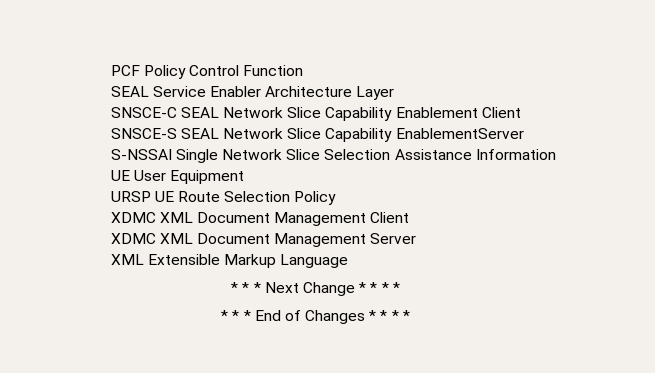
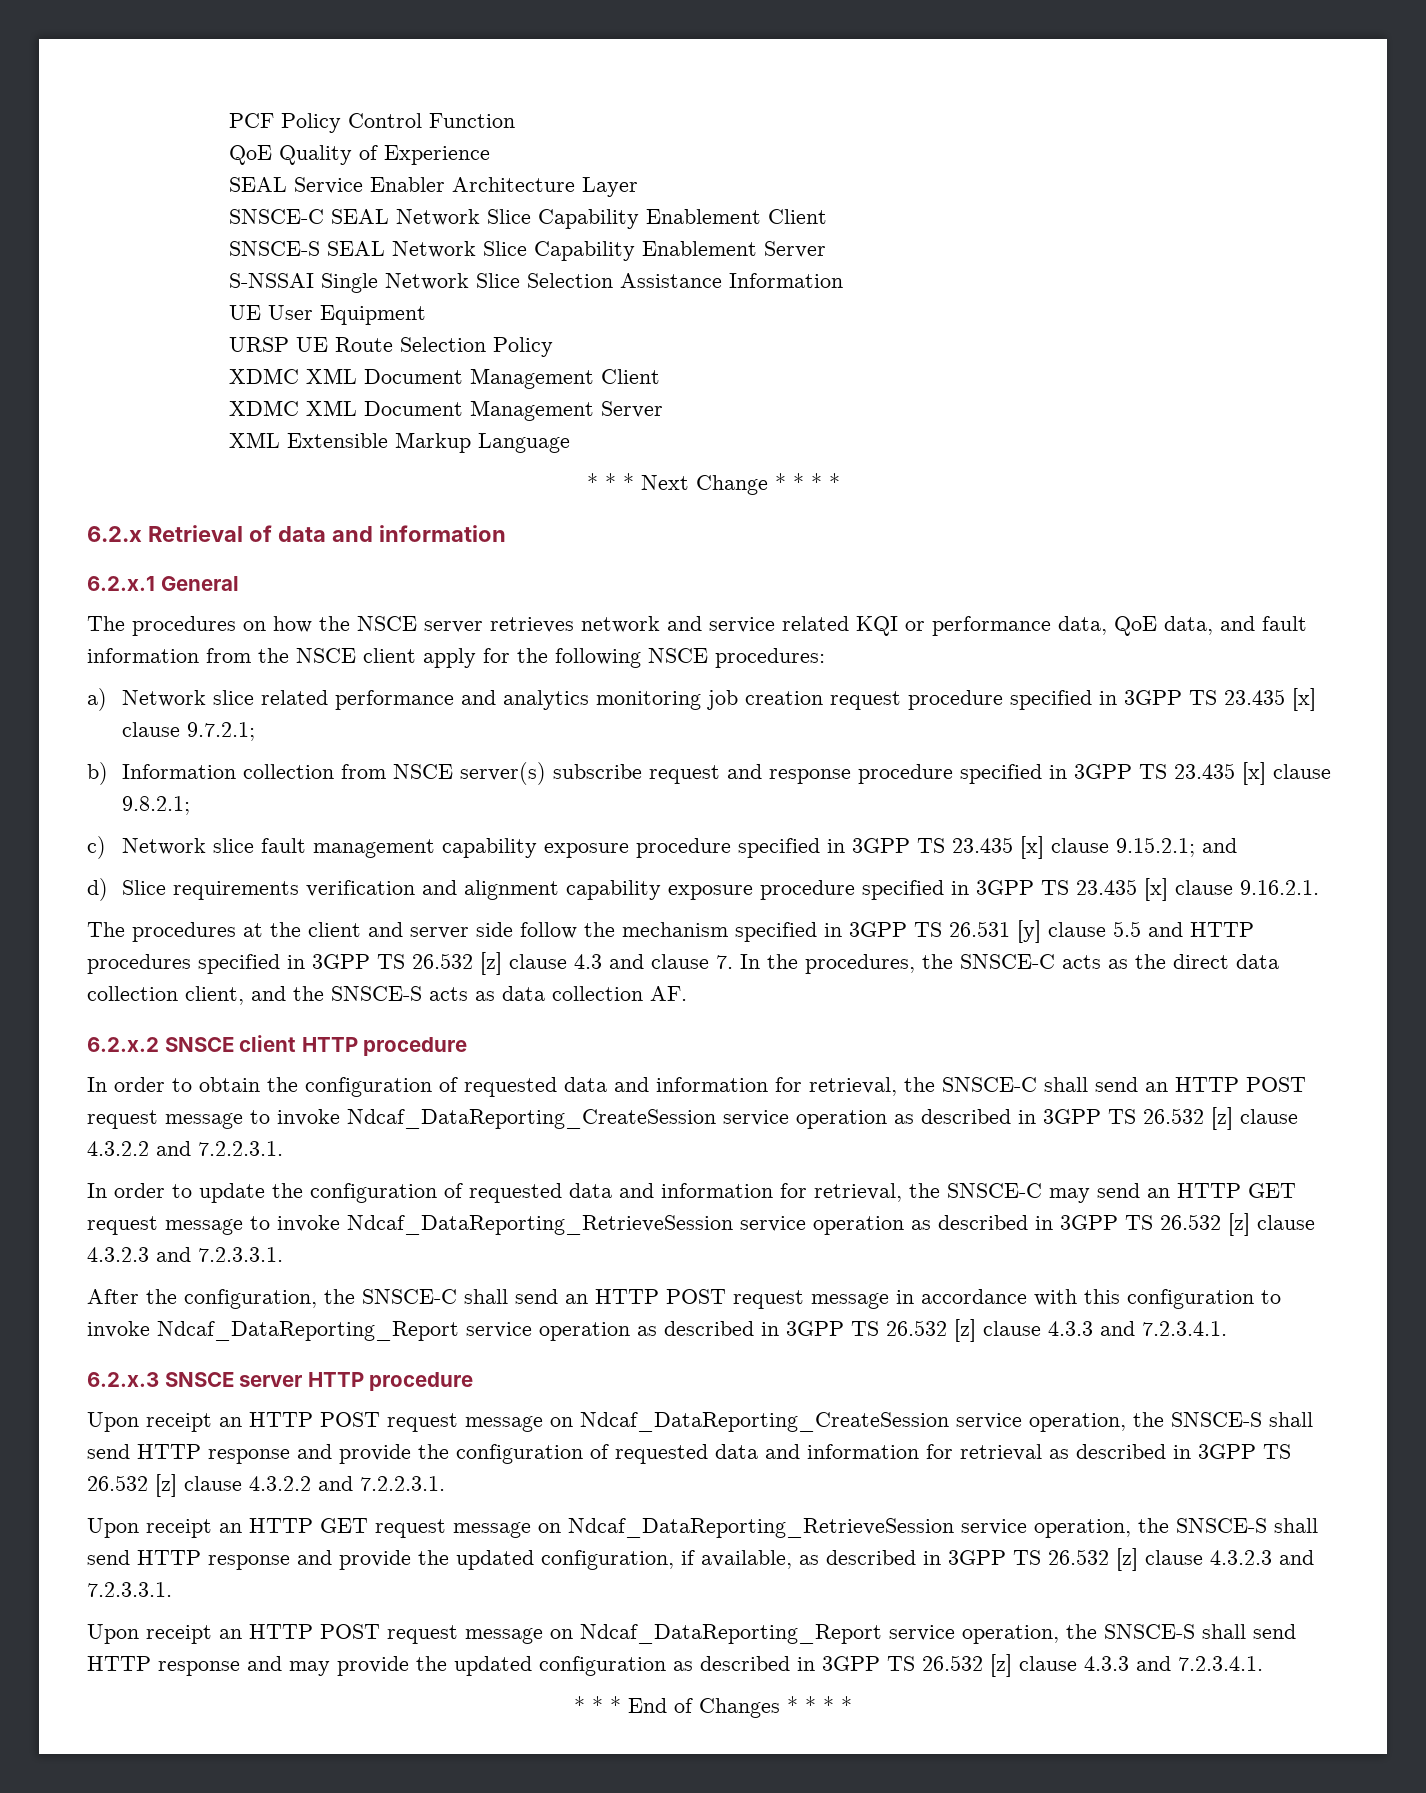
+ QoE Quality of Experience
- SNSCE-S SEAL Network Slice Capability EnablementServer
+ SNSCE-S SEAL Network Slice Capability Enablement Server
+ 6.2.x Retrieval of data and information
+ 6.2.x.1 General
+ The procedures on how the NSCE server retrieves network and service related KQI or performance data, QoE data, and fault information from the NSCE client apply for the following NSCE procedures:
+ a) Network slice related performance and analytics monitoring job creation request procedure specified in 3GPP TS 23.435 [x] clause 9.7.2.1;
+ b) Information collection from NSCE server(s) subscribe request and response procedure specified in 3GPP TS 23.435 [x] clause 9.8.2.1;
+ c) Network slice fault management capability exposure procedure specified in 3GPP TS 23.435 [x] clause 9.15.2.1; and
+ d) Slice requirements verification and alignment capability exposure procedure specified in 3GPP TS 23.435 [x] clause 9.16.2.1.
+ The procedures at the client and server side follow the mechanism specified in 3GPP TS 26.531 [y] clause 5.5 and HTTP procedures specified in 3GPP TS 26.532 [z] clause 4.3 and clause 7. In the procedures, the SNSCE-C acts as the direct data collection client, and the SNSCE-S acts as data collection AF.
+ 6.2.x.2 SNSCE client HTTP procedure
+ In order to obtain the configuration of requested data and information for retrieval, the SNSCE-C shall send an HTTP POST request message to invoke Ndcaf_DataReporting_CreateSession service operation as described in 3GPP TS 26.532 [z] clause 4.3.2.2 and 7.2.2.3.1.
+ In order to update the configuration of requested data and information for retrieval, the SNSCE-C may send an HTTP GET request message to invoke Ndcaf_DataReporting_RetrieveSession service operation as described in 3GPP TS 26.532 [z] clause 4.3.2.3 and 7.2.3.3.1.
+ After the configuration, the SNSCE-C shall send an HTTP POST request message in accordance with this configuration to invoke Ndcaf_DataReporting_Report service operation as described in 3GPP TS 26.532 [z] clause 4.3.3 and 7.2.3.4.1.
+ 6.2.x.3 SNSCE server HTTP procedure
+ Upon receipt an HTTP POST request message on Ndcaf_DataReporting_CreateSession service operation, the SNSCE-S shall send HTTP response and provide the configuration of requested data and information for retrieval as described in 3GPP TS 26.532 [z] clause 4.3.2.2 and 7.2.2.3.1.
+ Upon receipt an HTTP GET request message on Ndcaf_DataReporting_RetrieveSession service operation, the SNSCE-S shall send HTTP response and provide the updated configuration, if available, as described in 3GPP TS 26.532 [z] clause 4.3.2.3 and 7.2.3.3.1.
+ Upon receipt an HTTP POST request message on Ndcaf_DataReporting_Report service operation, the SNSCE-S shall send HTTP response and may provide the updated configuration as described in 3GPP TS 26.532 [z] clause 4.3.3 and 7.2.3.4.1.

